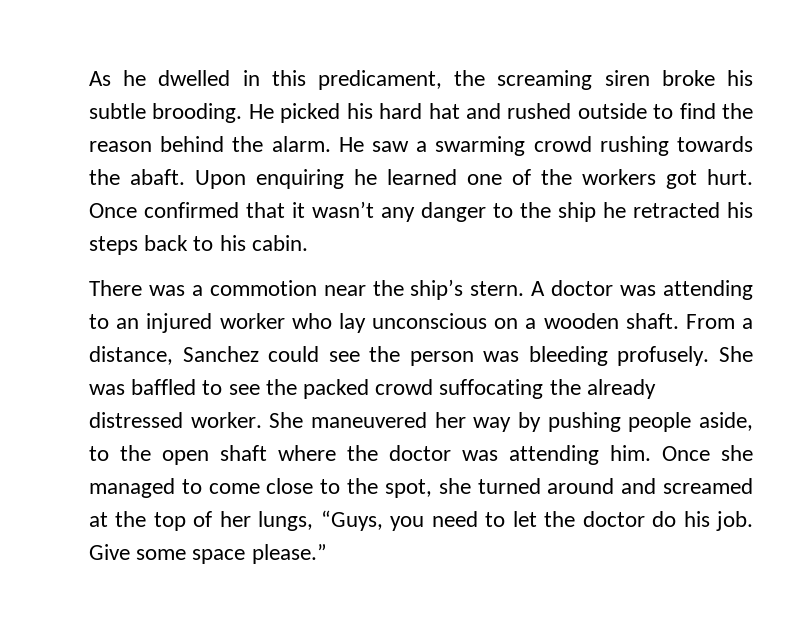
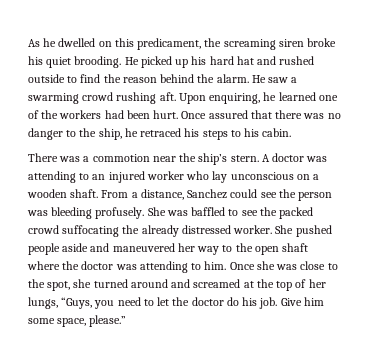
- As he dwelled in this predicament, the screaming siren broke his subtle brooding.
+ As he dwelled on this predicament, the screaming siren broke his quiet brooding.
- He picked his hard hat and rushed outside to find the reason behind the alarm.
+ He picked up his hard hat and rushed outside to find the reason behind the alarm.
- He saw a swarming crowd rushing towards the abaft. Upon enquiring he learned one of the workers got hurt. Once confirmed that it wasn’t any danger to the ship he retracted his steps back to his cabin.
+ He saw a swarming crowd rushing aft. Upon enquiring, he learned one of the workers had been hurt. Once assured that there was no danger to the ship, he retraced his steps to his cabin.
- She maneuvered her way by pushing people aside, to the open shaft where the doctor was attending him.
+ She pushed people aside and maneuvered her way to the open shaft where the doctor was attending to him.
- Once she managed to come close to the spot, she turned around and screamed at the top of her lungs, “Guys, you need to let the doctor do his job.
+ Once she was close to the spot, she turned around and screamed at the top of her lungs, “Guys, you need to let the doctor do his job.
- Give some space please.”
+ Give him some space, please.”

